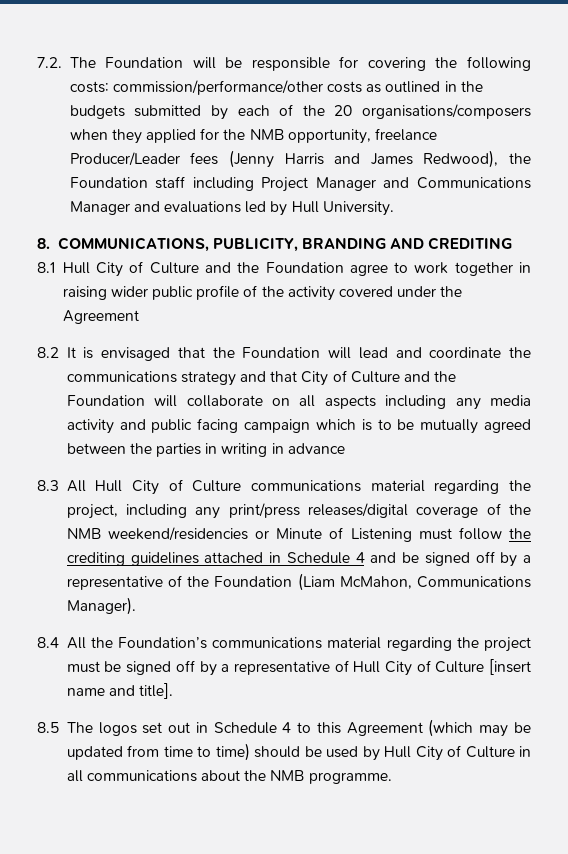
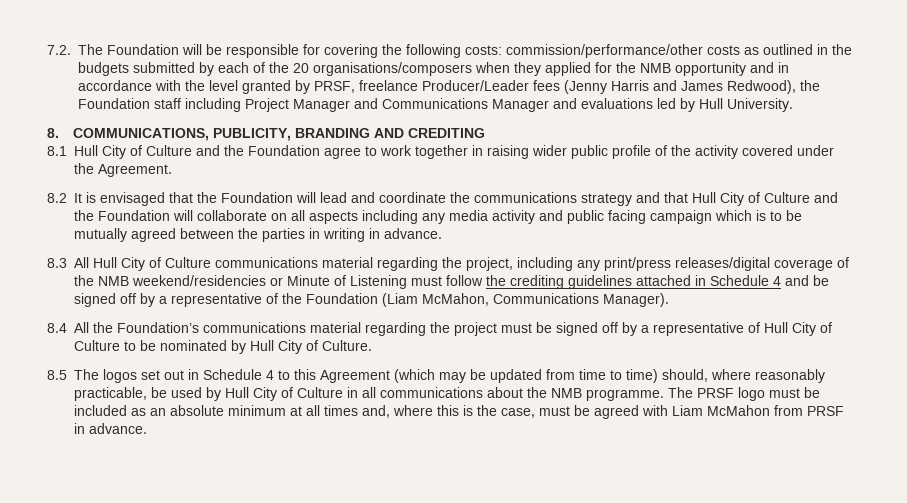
- 7.2. The Foundation will be responsible for covering the following costs: commission/performance/other costs as outlined in the budgets submitted by each of the 20 organisations/composers when they applied for the NMB opportunity, freelance Producer/Leader fees (Jenny Harris and James Redwood), the Foundation staff including Project Manager and Communications Manager and evaluations led by Hull University.
+ 7.2. The Foundation will be responsible for covering the following costs: commission/performance/other costs as outlined in the budgets submitted by each of the 20 organisations/composers when they applied for the NMB opportunity and in accordance with the level granted by PRSF, freelance Producer/Leader fees (Jenny Harris and James Redwood), the Foundation staff including Project Manager and Communications Manager and evaluations led by Hull University.
- 8.1 Hull City of Culture and the Foundation agree to work together in raising wider public profile of the activity covered under the Agreement
+ 8.1 Hull City of Culture and the Foundation agree to work together in raising wider public profile of the activity covered under the Agreement.
- 8.2 It is envisaged that the Foundation will lead and coordinate the communications strategy and that City of Culture and the Foundation will collaborate on all aspects including any media activity and public facing campaign which is to be mutually agreed between the parties in writing in advance
+ 8.2 It is envisaged that the Foundation will lead and coordinate the communications strategy and that Hull City of Culture and the Foundation will collaborate on all aspects including any media activity and public facing campaign which is to be mutually agreed between the parties in writing in advance.
- 8.4 All the Foundation’s communications material regarding the project must be signed off by a representative of Hull City of Culture [insert name and title].
+ 8.4 All the Foundation’s communications material regarding the project must be signed off by a representative of Hull City of Culture to be nominated by Hull City of Culture.
- 8.5 The logos set out in Schedule 4 to this Agreement (which may be updated from time to time) should be used by Hull City of Culture in all communications about the NMB programme.
+ 8.5 The logos set out in Schedule 4 to this Agreement (which may be updated from time to time) should, where reasonably practicable, be used by Hull City of Culture in all communications about the NMB programme.
+ The PRSF logo must be included as an absolute minimum at all times and, where this is the case, must be agreed with Liam McMahon from PRSF in advance.

